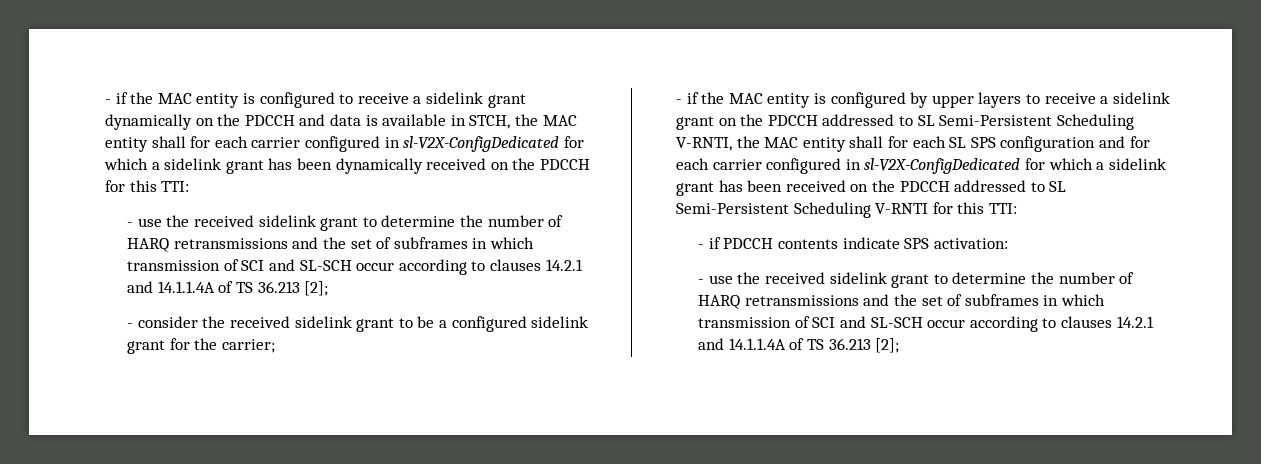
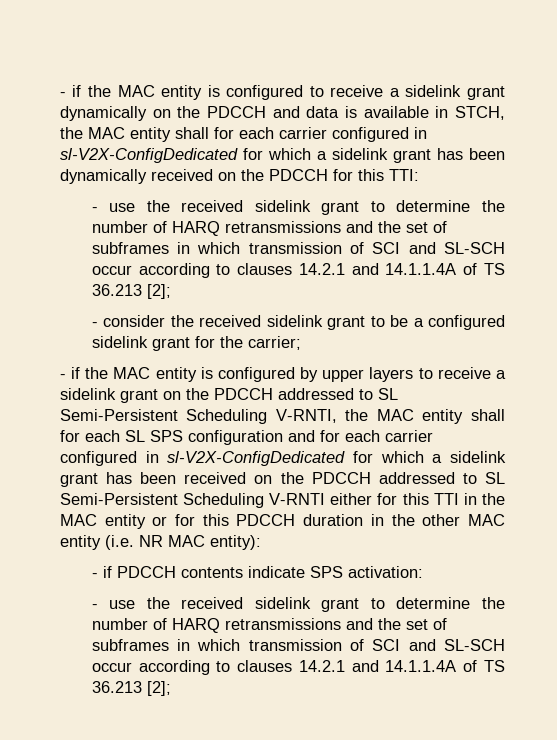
- - if the MAC entity is configured by upper layers to receive a sidelink grant on the PDCCH addressed to SL Semi-Persistent Scheduling V-RNTI, the MAC entity shall for each SL SPS configuration and for each carrier configured in sl-V2X-ConfigDedicated for which a sidelink grant has been received on the PDCCH addressed to SL Semi-Persistent Scheduling V-RNTI for this TTI:
+ - if the MAC entity is configured by upper layers to receive a sidelink grant on the PDCCH addressed to SL Semi-Persistent Scheduling V-RNTI, the MAC entity shall for each SL SPS configuration and for each carrier configured in sl-V2X-ConfigDedicated for which a sidelink grant has been received on the PDCCH addressed to SL Semi-Persistent Scheduling V-RNTI either for this TTI in the MAC entity or for this PDCCH duration in the other MAC entity (i.e. NR MAC entity):

